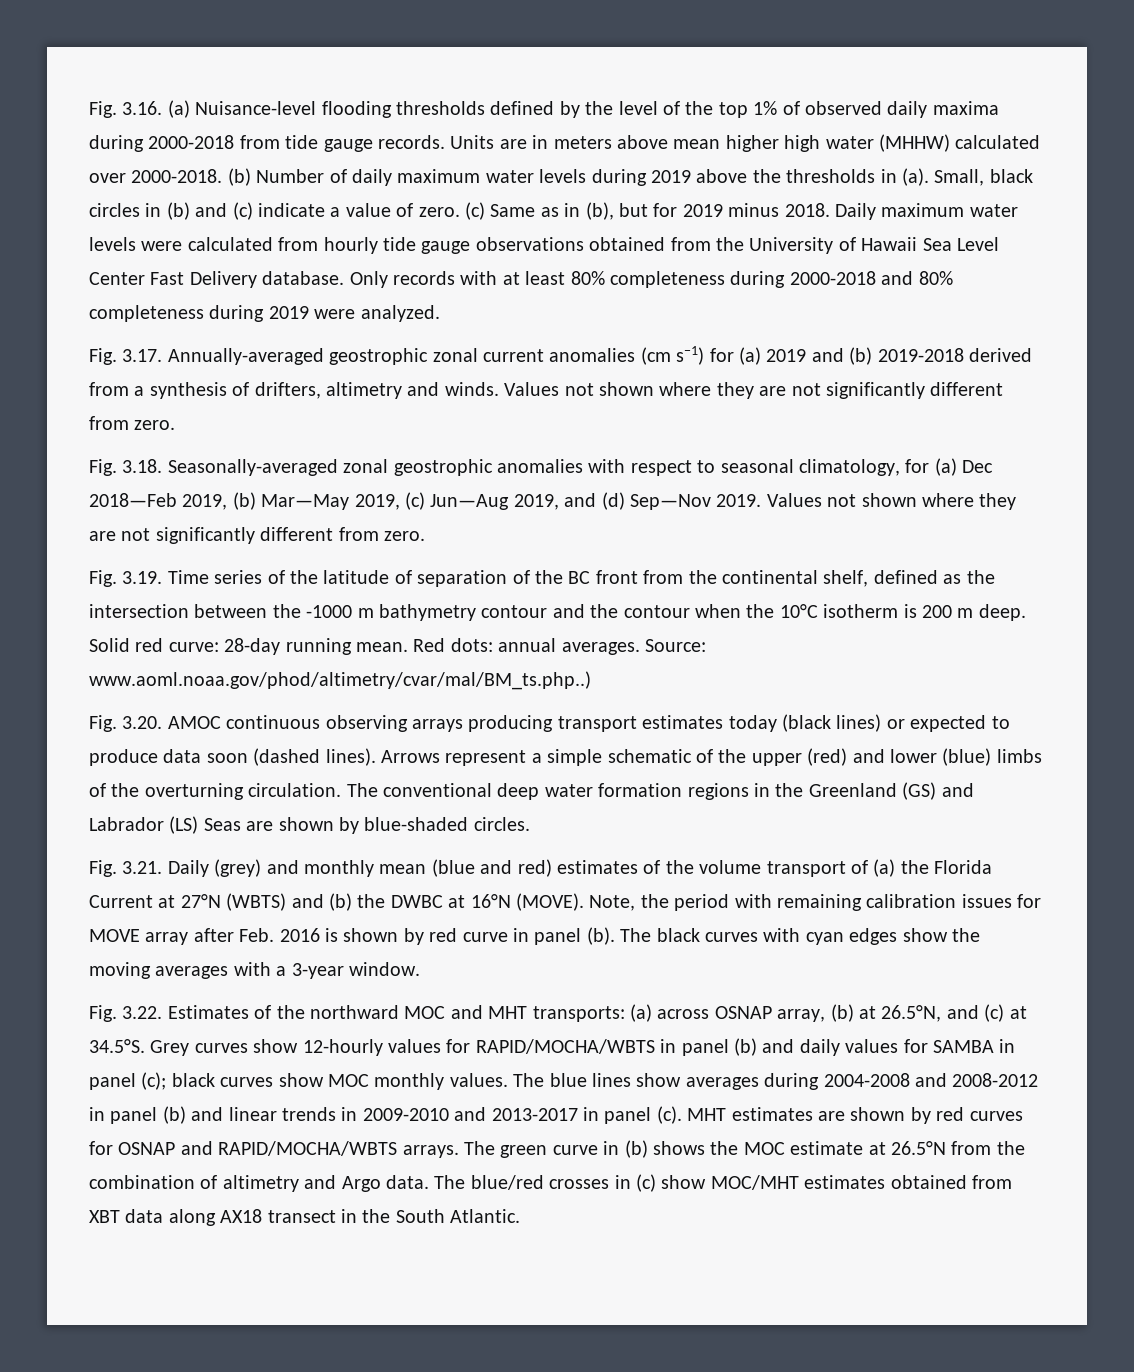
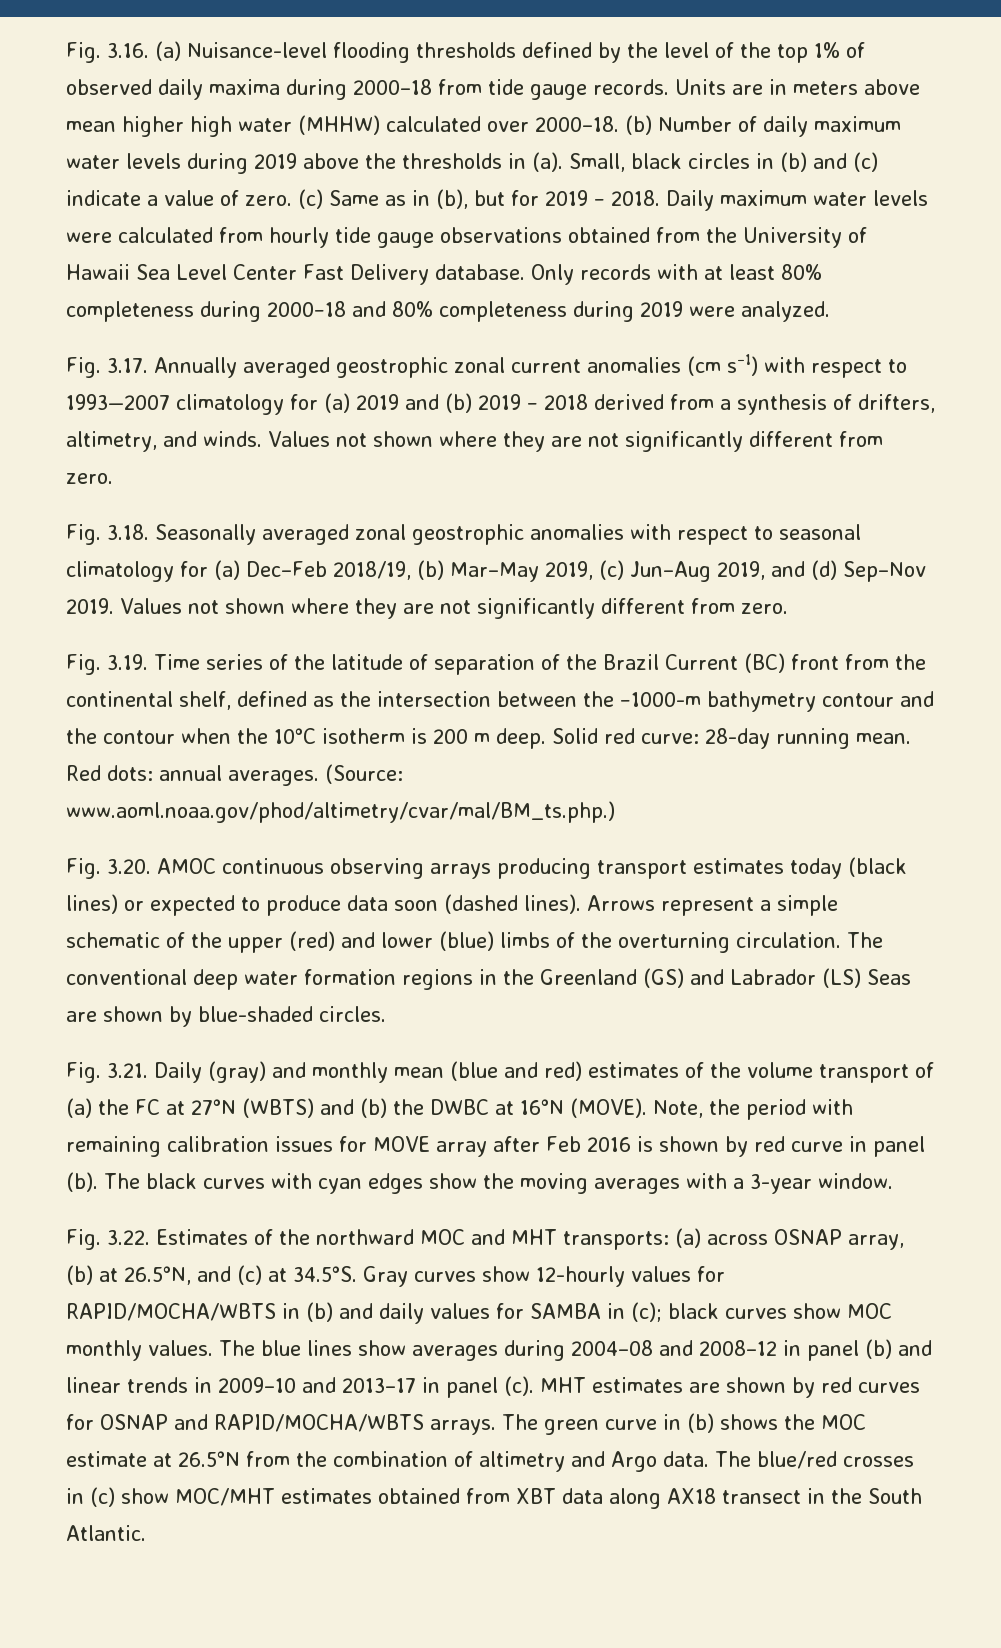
- Fig. 3.16. (a) Nuisance-level flooding thresholds defined by the level of the top 1% of observed daily maxima during 2000-2018 from tide gauge records.
+ Fig. 3.16. (a) Nuisance-level flooding thresholds defined by the level of the top 1% of observed daily maxima during 2000–18 from tide gauge records.
- Units are in meters above mean higher high water (MHHW) calculated over 2000-2018.
+ Units are in meters above mean higher high water (MHHW) calculated over 2000–18.
- (c) Same as in (b), but for 2019 minus 2018.
+ (c) Same as in (b), but for 2019 − 2018.
- Only records with at least 80% completeness during 2000-2018 and 80% completeness during 2019 were analyzed.
+ Only records with at least 80% completeness during 2000−18 and 80% completeness during 2019 were analyzed.
- Fig. 3.17. Annually-averaged geostrophic zonal current anomalies (cm s−1) for (a) 2019 and (b) 2019-2018 derived from a synthesis of drifters, altimetry and winds.
+ Fig. 3.17. Annually averaged geostrophic zonal current anomalies (cm s−1) with respect to 1993—2007 climatology for (a) 2019 and (b) 2019 − 2018 derived from a synthesis of drifters, altimetry, and winds.
- Fig. 3.18. Seasonally-averaged zonal geostrophic anomalies with respect to seasonal climatology, for (a) Dec 2018—Feb 2019, (b) Mar—May 2019, (c) Jun—Aug 2019, and (d) Sep—Nov 2019.
+ Fig. 3.18. Seasonally averaged zonal geostrophic anomalies with respect to seasonal climatology for (a) Dec–Feb 2018/19, (b) Mar–May 2019, (c) Jun–Aug 2019, and (d) Sep–Nov 2019.
- Fig. 3.19. Time series of the latitude of separation of the BC front from the continental shelf, defined as the intersection between the -1000 m bathymetry contour and the contour when the 10°C isotherm is 200 m deep.
+ Fig. 3.19. Time series of the latitude of separation of the Brazil Current (BC) front from the continental shelf, defined as the intersection between the −1000-m bathymetry contour and the contour when the 10°C isotherm is 200 m deep.
- Source: www.aoml.noaa.gov/phod/altimetry/cvar/mal/BM_ts.php..)
+ (Source: www.aoml.noaa.gov/phod/altimetry/cvar/mal/BM_ts.php.)
- Fig. 3.21. Daily (grey) and monthly mean (blue and red) estimates of the volume transport of (a) the Florida Current at 27°N (WBTS) and (b) the DWBC at 16°N (MOVE).
+ Fig. 3.21. Daily (gray) and monthly mean (blue and red) estimates of the volume transport of (a) the FC at 27°N (WBTS) and (b) the DWBC at 16°N (MOVE).
- Note, the period with remaining calibration issues for MOVE array after Feb. 2016 is shown by red curve in panel (b).
+ Note, the period with remaining calibration issues for MOVE array after Feb 2016 is shown by red curve in panel (b).
- Fig. 3.22. Estimates of the northward MOC and MHT transports: (a) across OSNAP array, (b) at 26.5°N, and (c) at 34.5°S. Grey curves show 12-hourly values for RAPID/MOCHA/WBTS in panel (b) and daily values for SAMBA in panel (c); black curves show MOC monthly values.
+ Fig. 3.22. Estimates of the northward MOC and MHT transports: (a) across OSNAP array, (b) at 26.5°N, and (c) at 34.5°S. Gray curves show 12-hourly values for RAPID/MOCHA/WBTS in (b) and daily values for SAMBA in (c); black curves show MOC monthly values.
- The blue lines show averages during 2004-2008 and 2008-2012 in panel (b) and linear trends in 2009-2010 and 2013-2017 in panel (c).
+ The blue lines show averages during 2004–08 and 2008–12 in panel (b) and linear trends in 2009–10 and 2013–17 in panel (c).

